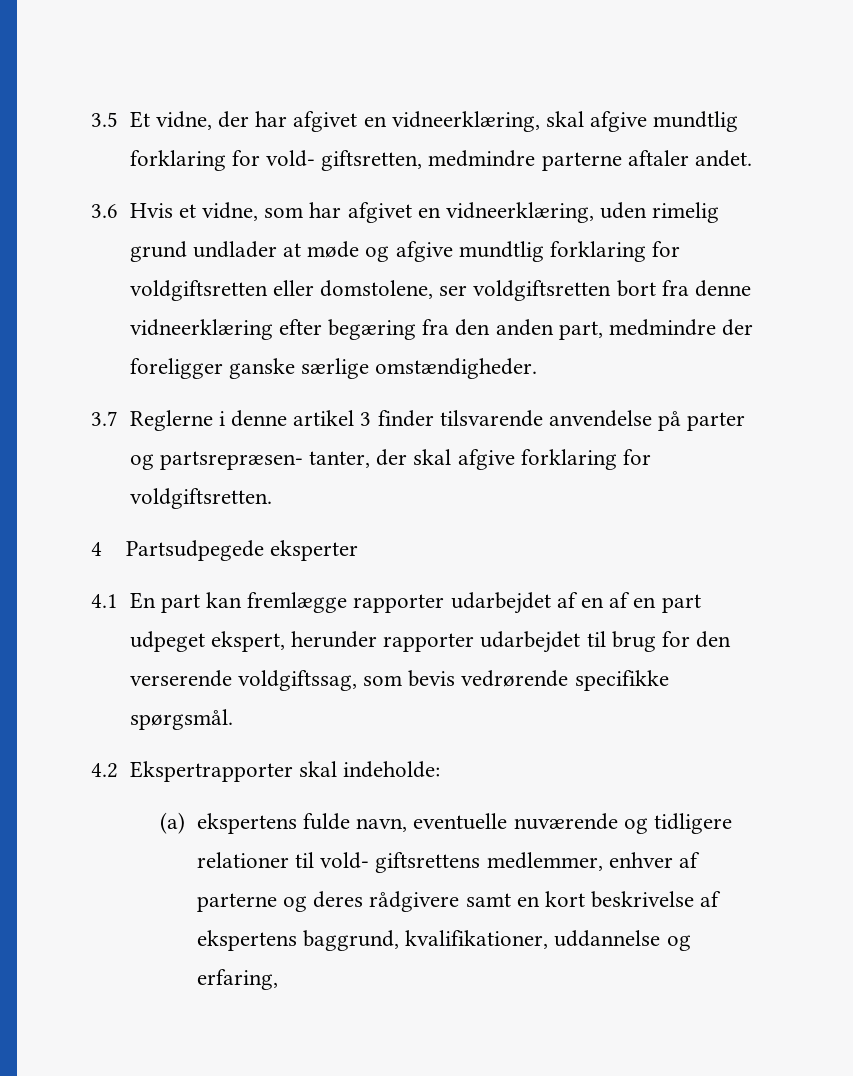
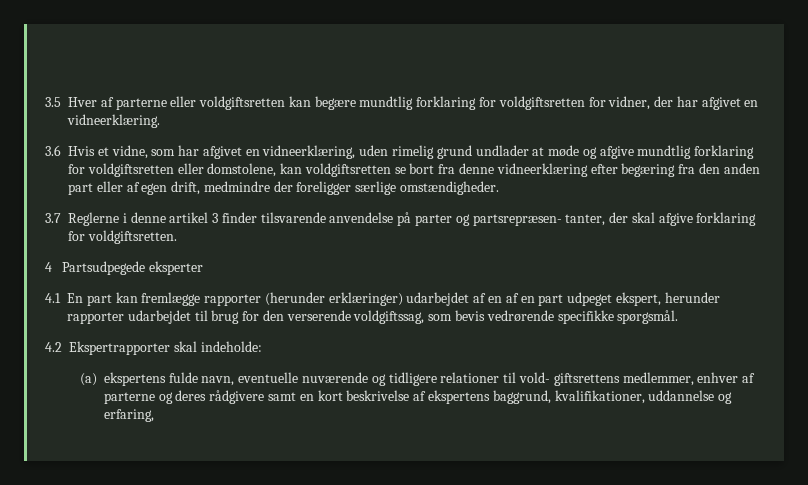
- 3.5 Et vidne, der har afgivet en vidneerklæring, skal afgive mundtlig forklaring for vold- giftsretten, medmindre parterne aftaler andet.
+ 3.5 Hver af parterne eller voldgiftsretten kan begære mundtlig forklaring for voldgiftsretten for vidner, der har afgivet en vidneerklæring.
- 3.6 Hvis et vidne, som har afgivet en vidneerklæring, uden rimelig grund undlader at møde og afgive mundtlig forklaring for voldgiftsretten eller domstolene, ser voldgiftsretten bort fra denne vidneerklæring efter begæring fra den anden part, medmindre der foreligger ganske særlige omstændigheder.
+ 3.6 Hvis et vidne, som har afgivet en vidneerklæring, uden rimelig grund undlader at møde og afgive mundtlig forklaring for voldgiftsretten eller domstolene, kan voldgiftsretten se bort fra denne vidneerklæring efter begæring fra den anden part eller af egen drift, medmindre der foreligger særlige omstændigheder.
- 4.1 En part kan fremlægge rapporter udarbejdet af en af en part udpeget ekspert, herunder rapporter udarbejdet til brug for den verserende voldgiftssag, som bevis vedrørende specifikke spørgsmål.
+ 4.1 En part kan fremlægge rapporter (herunder erklæringer) udarbejdet af en af en part udpeget ekspert, herunder rapporter udarbejdet til brug for den verserende voldgiftssag, som bevis vedrørende specifikke spørgsmål.

